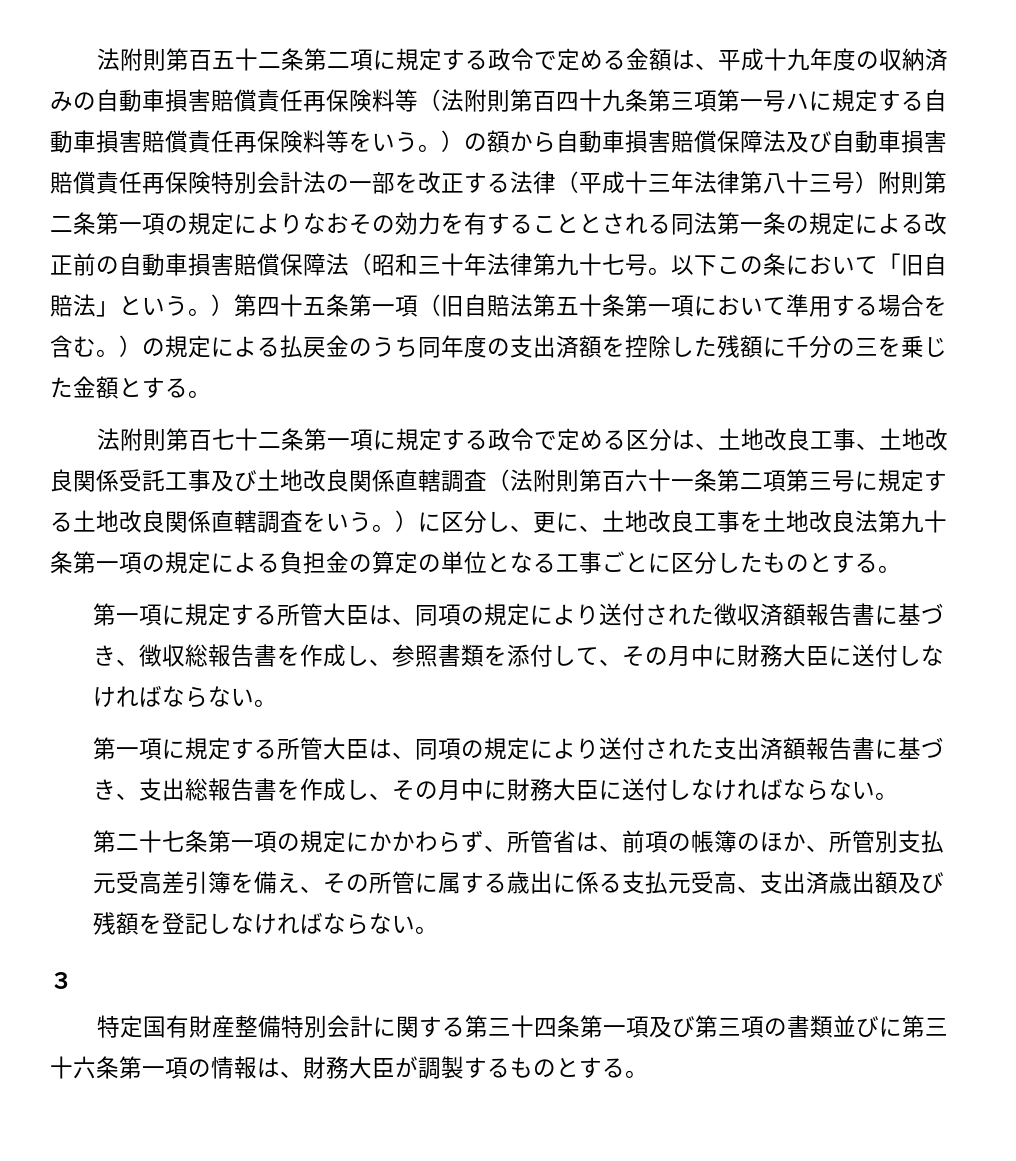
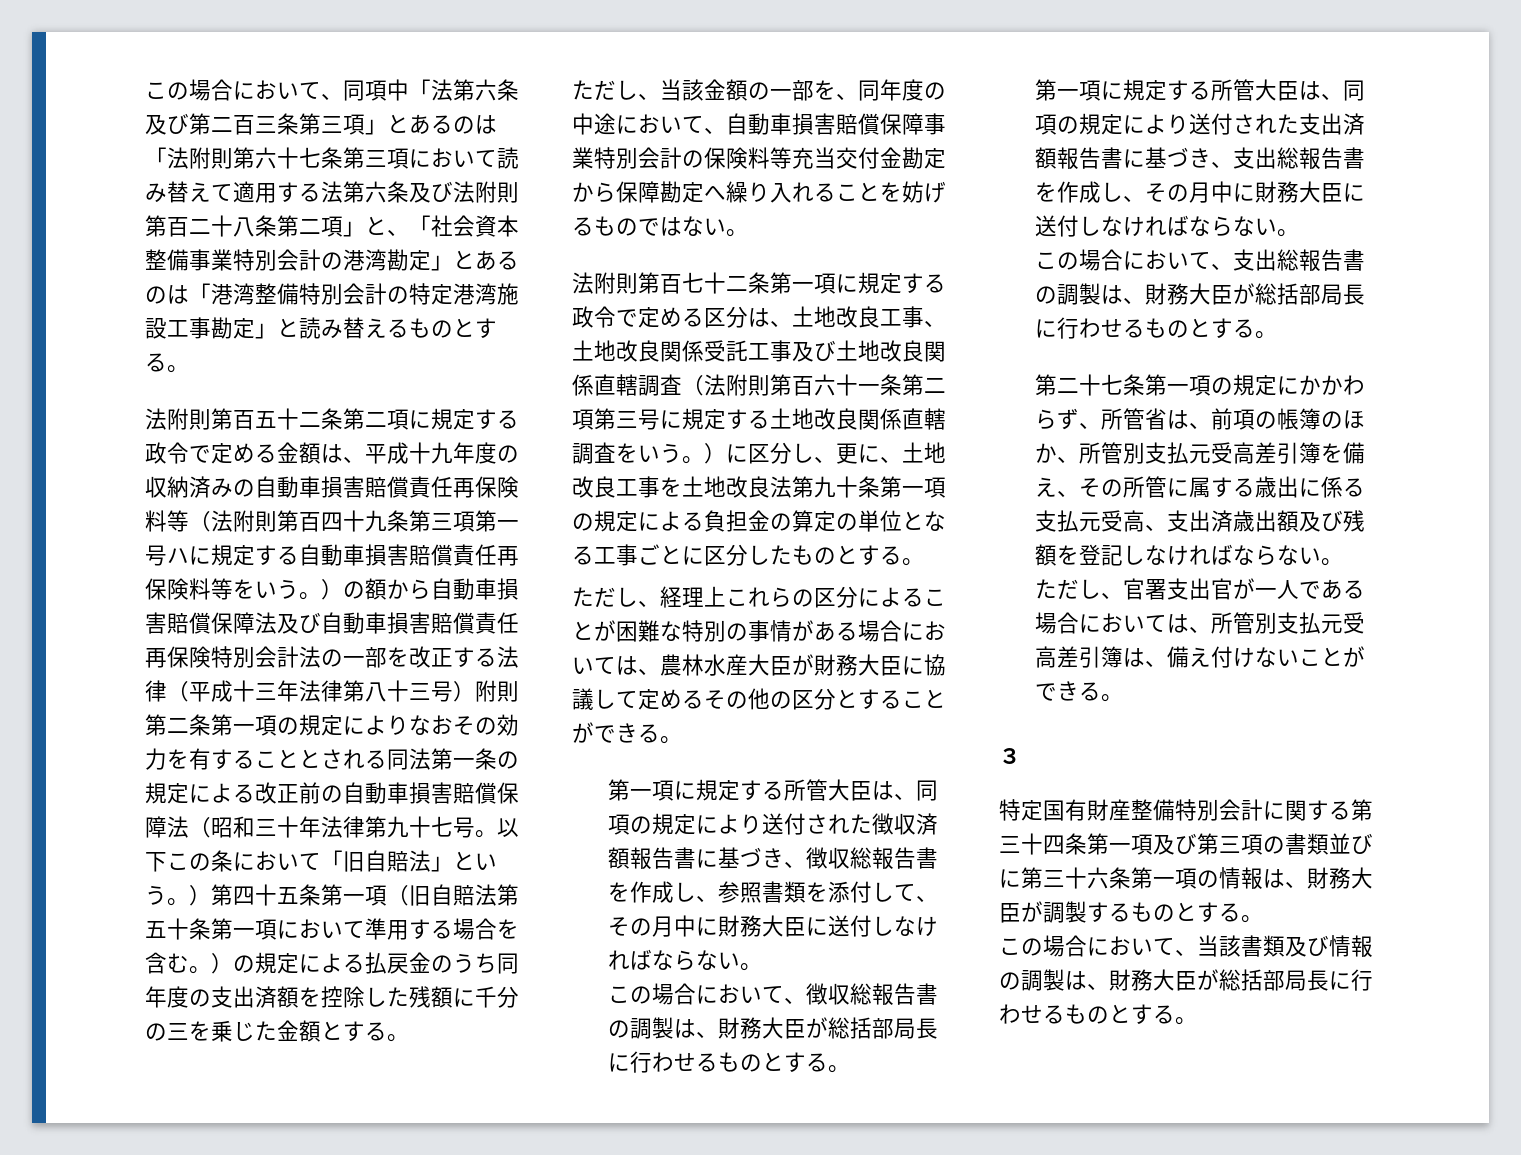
+ この場合において、同項中「法第六条及び第二百三条第三項」とあるのは「法附則第六十七条第三項において読み替えて適用する法第六条及び法附則第百二十八条第二項」と、「社会資本整備事業特別会計の港湾勘定」とあるのは「港湾整備特別会計の特定港湾施設工事勘定」と読み替えるものとする。
+ ただし、当該金額の一部を、同年度の中途において、自動車損害賠償保障事業特別会計の保険料等充当交付金勘定から保障勘定へ繰り入れることを妨げるものではない。
+ ただし、経理上これらの区分によることが困難な特別の事情がある場合においては、農林水産大臣が財務大臣に協議して定めるその他の区分とすることができる。
+ この場合において、徴収総報告書の調製は、財務大臣が総括部局長に行わせるものとする。
+ この場合において、支出総報告書の調製は、財務大臣が総括部局長に行わせるものとする。
+ ただし、官署支出官が一人である場合においては、所管別支払元受高差引簿は、備え付けないことができる。
+ この場合において、当該書類及び情報の調製は、財務大臣が総括部局長に行わせるものとする。

